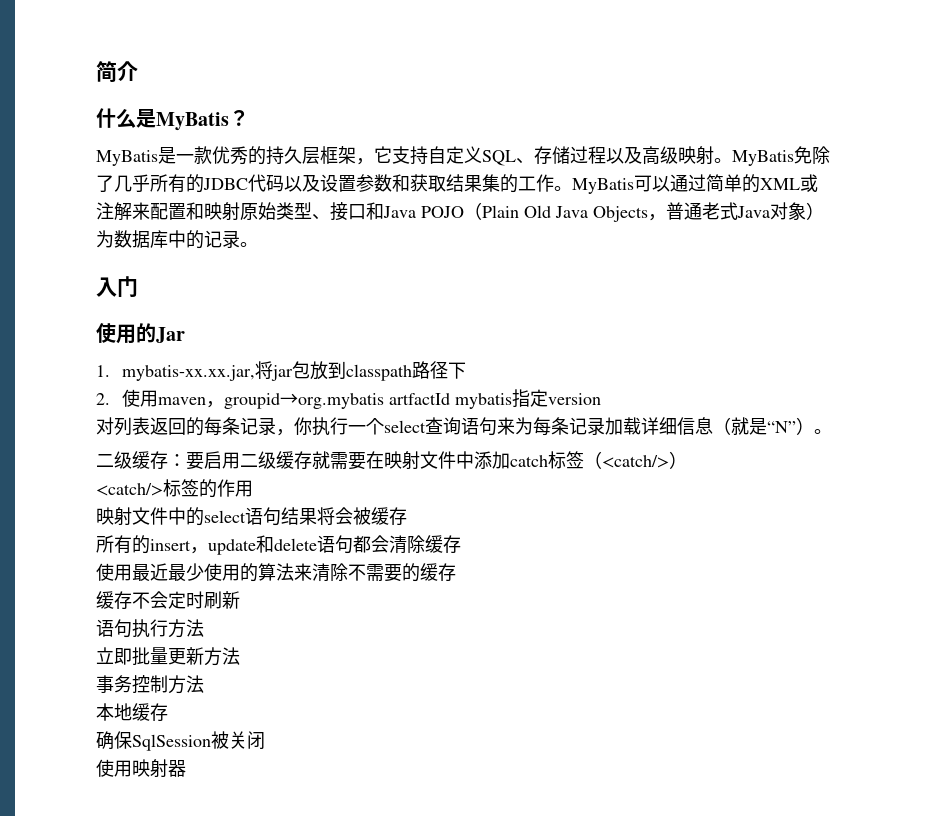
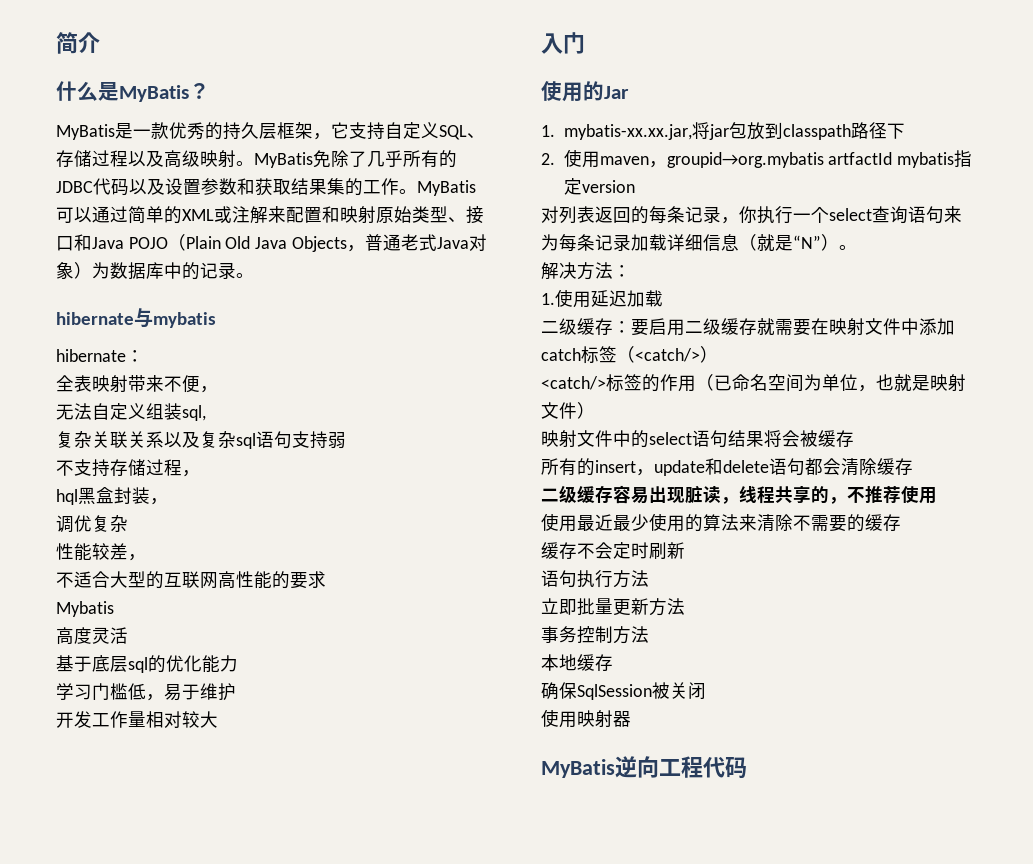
+ hibernate与mybatis
+ hibernate：
+ 全表映射带来不便，
+ 无法自定义组装sql,
+ 复杂关联关系以及复杂sql语句支持弱
+ 不支持存储过程，
+ hql黑盒封装，
+ 调优复杂
+ 性能较差，
+ 不适合大型的互联网高性能的要求
+ Mybatis
+ 高度灵活
+ 基于底层sql的优化能力
+ 学习门槛低，易于维护
+ 开发工作量相对较大
+ 解决方法：
+ 1.使用延迟加载
- <catch/>标签的作用
+ <catch/>标签的作用（已命名空间为单位，也就是映射文件）
+ 二级缓存容易出现脏读，线程共享的，不推荐使用
+ MyBatis逆向工程代码

